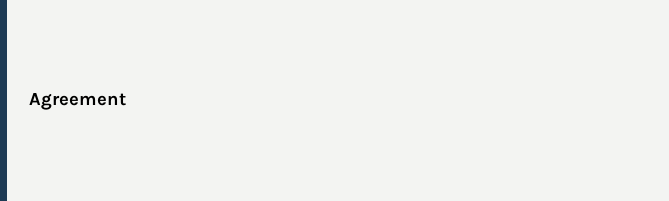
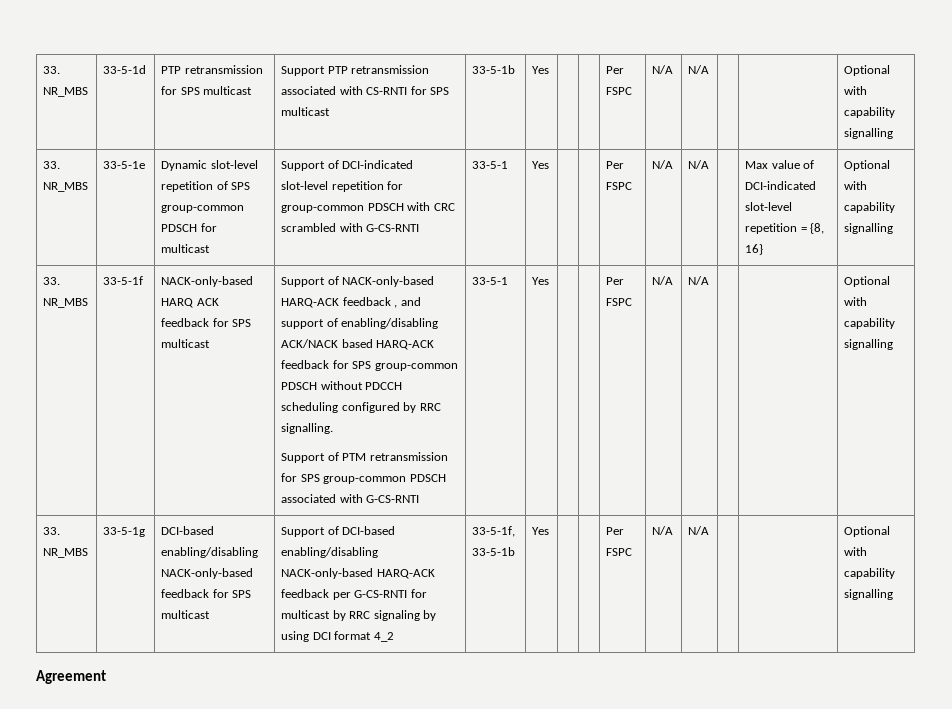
+ 33. NR_MBS | 33-5-1d | PTP retransmission for SPS multicast | Support PTP retransmission associated with CS-RNTI for SPS multicast | 33-5-1b | Yes | | | Per FSPC | N/A | N/A | | | Optional with capability signalling
+ 33. NR_MBS | 33-5-1e | Dynamic slot-level repetition of SPS group-common PDSCH for multicast | Support of DCI-indicated slot-level repetition for group-common PDSCH with CRC scrambled with G-CS-RNTI | 33-5-1 | Yes | | | Per FSPC | N/A | N/A | | Max value of DCI-indicated slot-level repetition = {8, 16} | Optional with capability signalling
+ 33. NR_MBS | 33-5-1f | NACK-only-based HARQ ACK feedback for SPS multicast | Support of NACK-only-based HARQ-ACK feedback , and support of enabling/disabling ACK/NACK based HARQ-ACK feedback for SPS group-common PDSCH without PDCCH scheduling configured by RRC signalling.
+ Support of PTM retransmission for SPS group-common PDSCH associated with G-CS-RNTI | 33-5-1 | Yes | | | Per FSPC | N/A | N/A | | | Optional with capability signalling
+ 33. NR_MBS | 33-5-1g | DCI-based enabling/disabling NACK-only-based feedback for SPS multicast | Support of DCI-based enabling/disabling NACK-only-based HARQ-ACK feedback per G-CS-RNTI for multicast by RRC signaling by using DCI format 4_2 | 33-5-1f, 33-5-1b | Yes | | | Per FSPC | N/A | N/A | | | Optional with capability signalling

